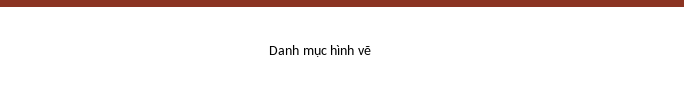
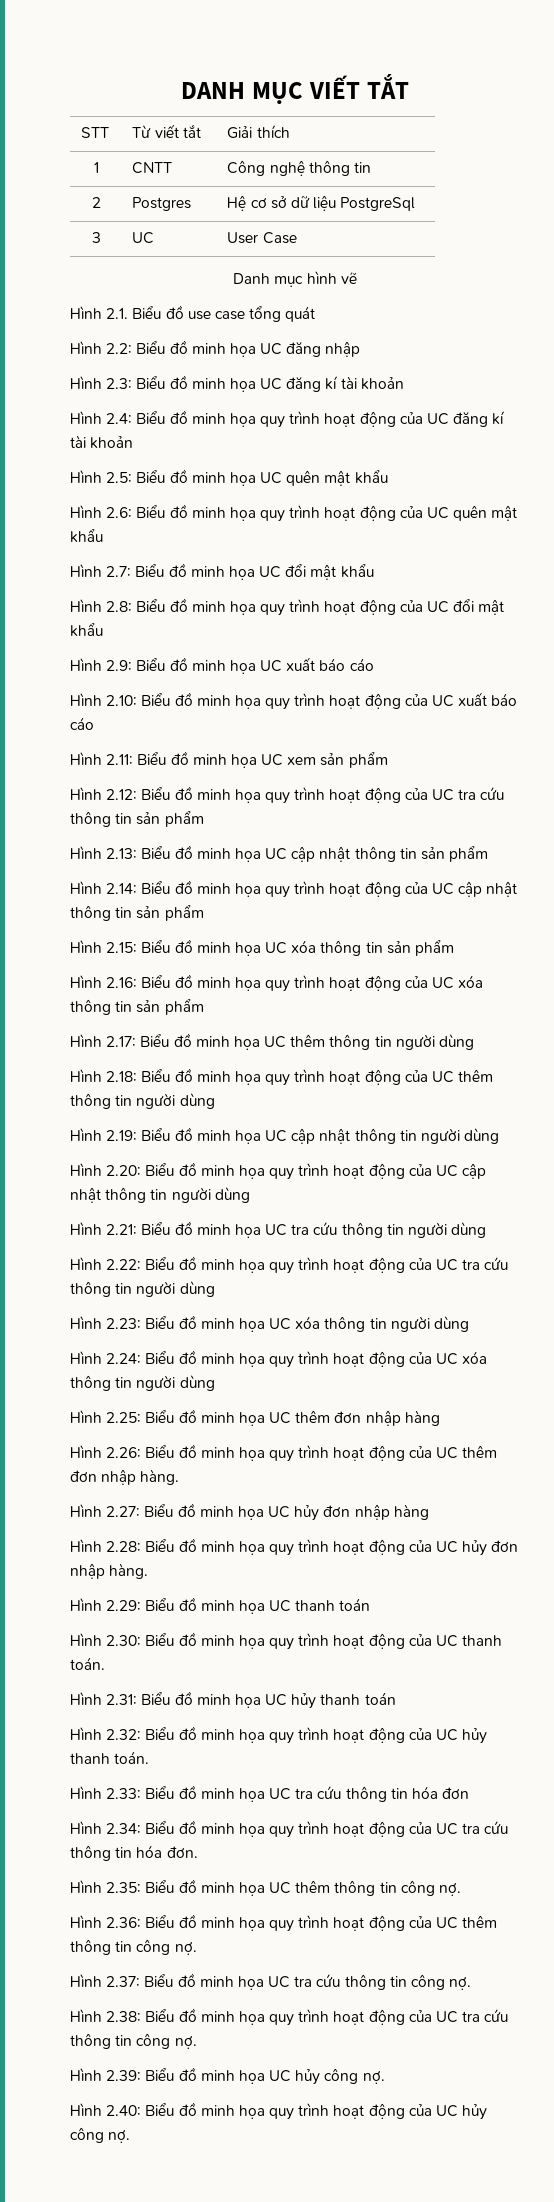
+ DANH MỤC VIẾT TẮT
+ STT | Từ viết tắt | Giải thích
+ 1 | CNTT | Công nghệ thông tin
+ 2 | Postgres | Hệ cơ sở dữ liệu PostgreSql
+ 3 | UC | User Case
  Danh mục hình vẽ
+ Hình 2.1. Biểu đồ use case tổng quát
+ Hình 2.2: Biểu đồ minh họa UC đăng nhập
+ Hình 2.3: Biểu đồ minh họa UC đăng kí tài khoản
+ Hình 2.4: Biểu đồ minh họa quy trình hoạt động của UC đăng kí tài khoản
+ Hình 2.5: Biểu đồ minh họa UC quên mật khẩu
+ Hình 2.6: Biểu đồ minh họa quy trình hoạt động của UC quên mật khẩu
+ Hình 2.7: Biểu đồ minh họa UC đổi mật khẩu
+ Hình 2.8: Biểu đồ minh họa quy trình hoạt động của UC đổi mật khẩu
+ Hình 2.9: Biểu đồ minh họa UC xuất báo cáo
+ Hình 2.10: Biểu đồ minh họa quy trình hoạt động của UC xuất báo cáo
+ Hình 2.11: Biểu đồ minh họa UC xem sản phẩm
+ Hình 2.12: Biểu đồ minh họa quy trình hoạt động của UC tra cứu thông tin sản phẩm
+ Hình 2.13: Biểu đồ minh họa UC cập nhật thông tin sản phẩm
+ Hình 2.14: Biểu đồ minh họa quy trình hoạt động của UC cập nhật thông tin sản phẩm
+ Hình 2.15: Biểu đồ minh họa UC xóa thông tin sản phẩm
+ Hình 2.16: Biểu đồ minh họa quy trình hoạt động của UC xóa thông tin sản phẩm
+ Hình 2.17: Biểu đồ minh họa UC thêm thông tin người dùng
+ Hình 2.18: Biểu đồ minh họa quy trình hoạt động của UC thêm thông tin người dùng
+ Hình 2.19: Biểu đồ minh họa UC cập nhật thông tin người dùng
+ Hình 2.20: Biểu đồ minh họa quy trình hoạt động của UC cập nhật thông tin người dùng
+ Hình 2.21: Biểu đồ minh họa UC tra cứu thông tin người dùng
+ Hình 2.22: Biểu đồ minh họa quy trình hoạt động của UC tra cứu thông tin người dùng
+ Hình 2.23: Biểu đồ minh họa UC xóa thông tin người dùng
+ Hình 2.24: Biểu đồ minh họa quy trình hoạt động của UC xóa thông tin người dùng
+ Hình 2.25: Biểu đồ minh họa UC thêm đơn nhập hàng
+ Hình 2.26: Biểu đồ minh họa quy trình hoạt động của UC thêm đơn nhập hàng.
+ Hình 2.27: Biểu đồ minh họa UC hủy đơn nhập hàng
+ Hình 2.28: Biểu đồ minh họa quy trình hoạt động của UC hủy đơn nhập hàng.
+ Hình 2.29: Biểu đồ minh họa UC thanh toán
+ Hình 2.30: Biểu đồ minh họa quy trình hoạt động của UC thanh toán.
+ Hình 2.31: Biểu đồ minh họa UC hủy thanh toán
+ Hình 2.32: Biểu đồ minh họa quy trình hoạt động của UC hủy thanh toán.
+ Hình 2.33: Biểu đồ minh họa UC tra cứu thông tin hóa đơn
+ Hình 2.34: Biểu đồ minh họa quy trình hoạt động của UC tra cứu thông tin hóa đơn.
+ Hình 2.35: Biểu đồ minh họa UC thêm thông tin công nợ.
+ Hình 2.36: Biểu đồ minh họa quy trình hoạt động của UC thêm thông tin công nợ.
+ Hình 2.37: Biểu đồ minh họa UC tra cứu thông tin công nợ.
+ Hình 2.38: Biểu đồ minh họa quy trình hoạt động của UC tra cứu thông tin công nợ.
+ Hình 2.39: Biểu đồ minh họa UC hủy công nợ.
+ Hình 2.40: Biểu đồ minh họa quy trình hoạt động của UC hủy công nợ.

